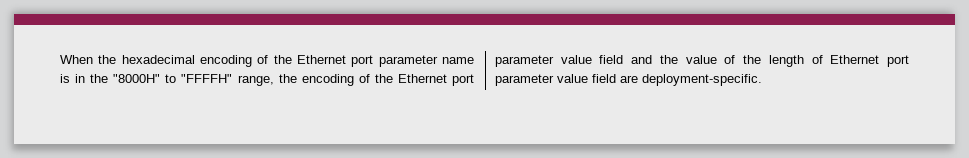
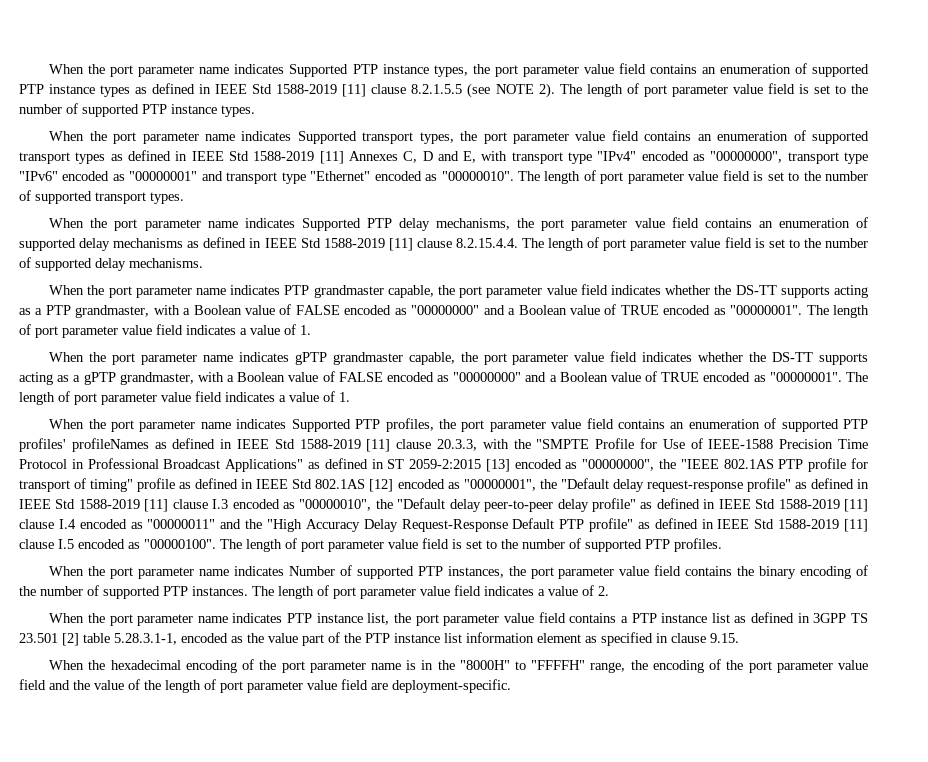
- When the hexadecimal encoding of the Ethernet port parameter name is in the "8000H" to "FFFFH" range, the encoding of the Ethernet port parameter value field and the value of the length of Ethernet port parameter value field are deployment-specific.
+ When the port parameter name indicates Supported PTP instance types, the port parameter value field contains an enumeration of supported PTP instance types as defined in IEEE Std 1588-2019 [11] clause 8.2.1.5.5 (see NOTE 2). The length of port parameter value field is set to the number of supported PTP instance types.
+ When the port parameter name indicates Supported transport types, the port parameter value field contains an enumeration of supported transport types as defined in IEEE Std 1588-2019 [11] Annexes C, D and E, with transport type "IPv4" encoded as "00000000", transport type "IPv6" encoded as "00000001" and transport type "Ethernet" encoded as "00000010". The length of port parameter value field is set to the number of supported transport types.
+ When the port parameter name indicates Supported PTP delay mechanisms, the port parameter value field contains an enumeration of supported delay mechanisms as defined in IEEE Std 1588-2019 [11] clause 8.2.15.4.4. The length of port parameter value field is set to the number of supported delay mechanisms.
+ When the port parameter name indicates PTP grandmaster capable, the port parameter value field indicates whether the DS-TT supports acting as a PTP grandmaster, with a Boolean value of FALSE encoded as "00000000" and a Boolean value of TRUE encoded as "00000001". The length of port parameter value field indicates a value of 1.
+ When the port parameter name indicates gPTP grandmaster capable, the port parameter value field indicates whether the DS-TT supports acting as a gPTP grandmaster, with a Boolean value of FALSE encoded as "00000000" and a Boolean value of TRUE encoded as "00000001". The length of port parameter value field indicates a value of 1.
+ When the port parameter name indicates Supported PTP profiles, the port parameter value field contains an enumeration of supported PTP profiles' profileNames as defined in IEEE Std 1588-2019 [11] clause 20.3.3, with the "SMPTE Profile for Use of IEEE-1588 Precision Time Protocol in Professional Broadcast Applications" as defined in ST 2059-2:2015 [13] encoded as "00000000", the "IEEE 802.1AS PTP profile for transport of timing" profile as defined in IEEE Std 802.1AS [12] encoded as "00000001", the "Default delay request-response profile" as defined in IEEE Std 1588-2019 [11] clause I.3 encoded as "00000010", the "Default delay peer-to-peer delay profile" as defined in IEEE Std 1588-2019 [11] clause I.4 encoded as "00000011" and the "High Accuracy Delay Request-Response Default PTP profile" as defined in IEEE Std 1588-2019 [11] clause I.5 encoded as "00000100". The length of port parameter value field is set to the number of supported PTP profiles.
+ When the port parameter name indicates Number of supported PTP instances, the port parameter value field contains the binary encoding of the number of supported PTP instances. The length of port parameter value field indicates a value of 2.
+ When the port parameter name indicates PTP instance list, the port parameter value field contains a PTP instance list as defined in 3GPP TS 23.501 [2] table 5.28.3.1-1, encoded as the value part of the PTP instance list information element as specified in clause 9.15.
+ When the hexadecimal encoding of the port parameter name is in the "8000H" to "FFFFH" range, the encoding of the port parameter value field and the value of the length of port parameter value field are deployment-specific.

